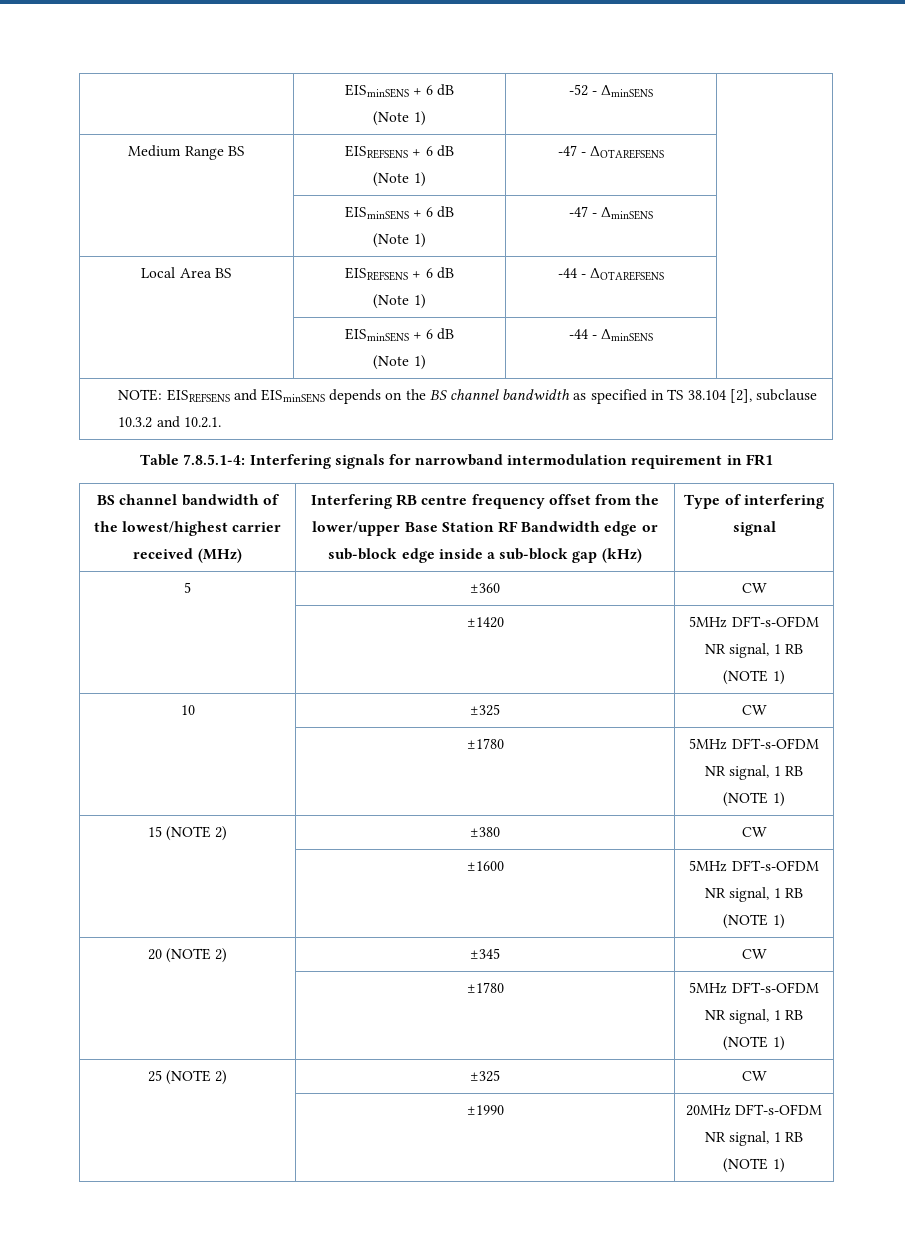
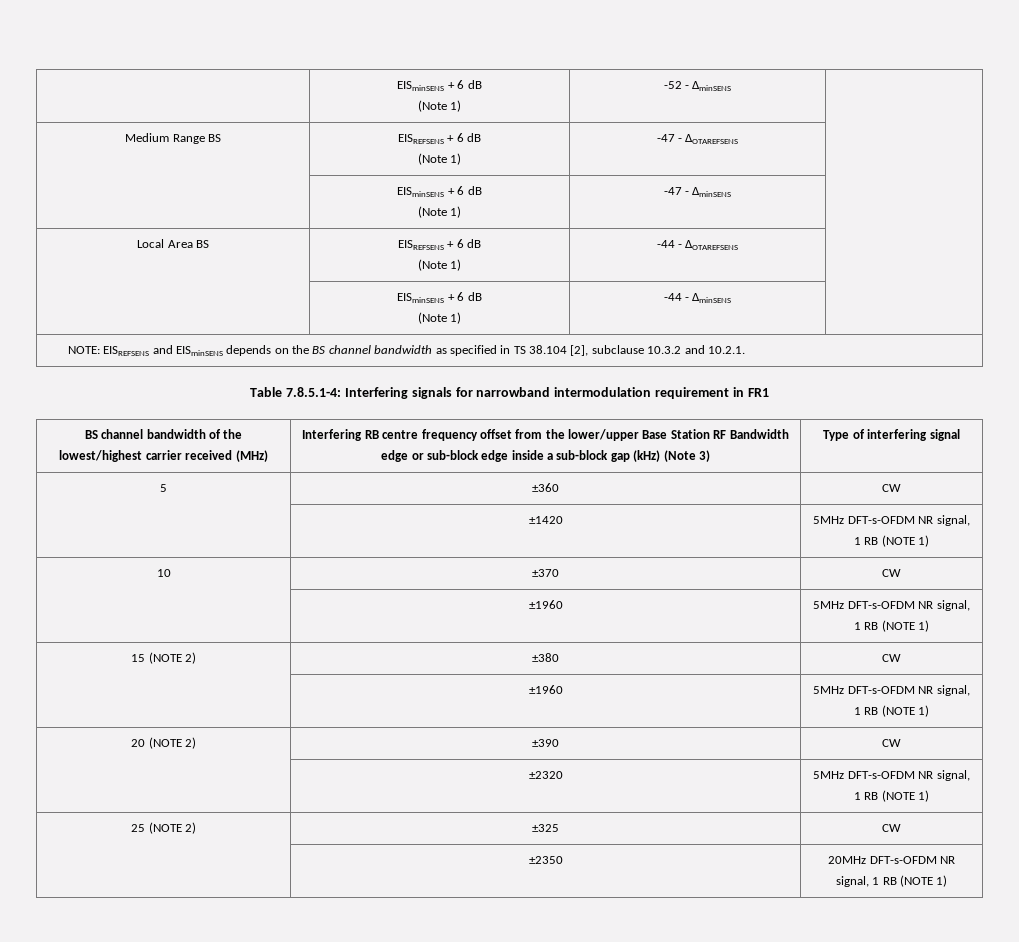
- BS channel bandwidth of the lowest/highest carrier received (MHz) | Interfering RB centre frequency offset from the lower/upper Base Station RF Bandwidth edge or sub-block edge inside a sub-block gap (kHz) | Type of interfering signal
+ BS channel bandwidth of the lowest/highest carrier received (MHz) | Interfering RB centre frequency offset from the lower/upper Base Station RF Bandwidth edge or sub-block edge inside a sub-block gap (kHz) (Note 3) | Type of interfering signal
- 10 | ±325 | CW
- | ±1780 | 5MHz DFT-s-OFDM NR signal, 1 RB (NOTE 1)
+ 10 | ±370 | CW
+ | ±1960 | 5MHz DFT-s-OFDM NR signal, 1 RB (NOTE 1)
  15 (NOTE 2) | ±380 | CW
- | ±1600 | 5MHz DFT-s-OFDM NR signal, 1 RB (NOTE 1)
+ | ±1960 | 5MHz DFT-s-OFDM NR signal, 1 RB (NOTE 1)
- 20 (NOTE 2) | ±345 | CW
- | ±1780 | 5MHz DFT-s-OFDM NR signal, 1 RB (NOTE 1)
+ 20 (NOTE 2) | ±390 | CW
+ | ±2320 | 5MHz DFT-s-OFDM NR signal, 1 RB (NOTE 1)
- | ±1990 | 20MHz DFT-s-OFDM NR signal, 1 RB (NOTE 1)
+ | ±2350 | 20MHz DFT-s-OFDM NR signal, 1 RB (NOTE 1)

